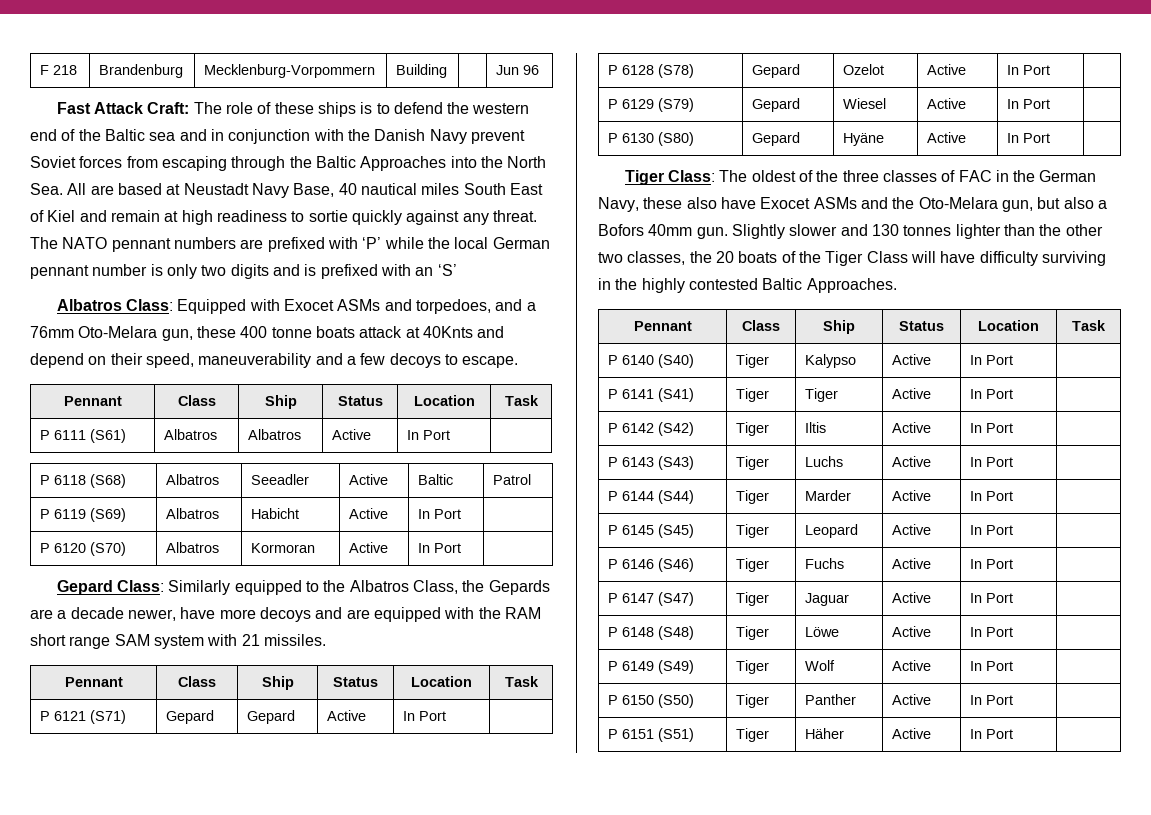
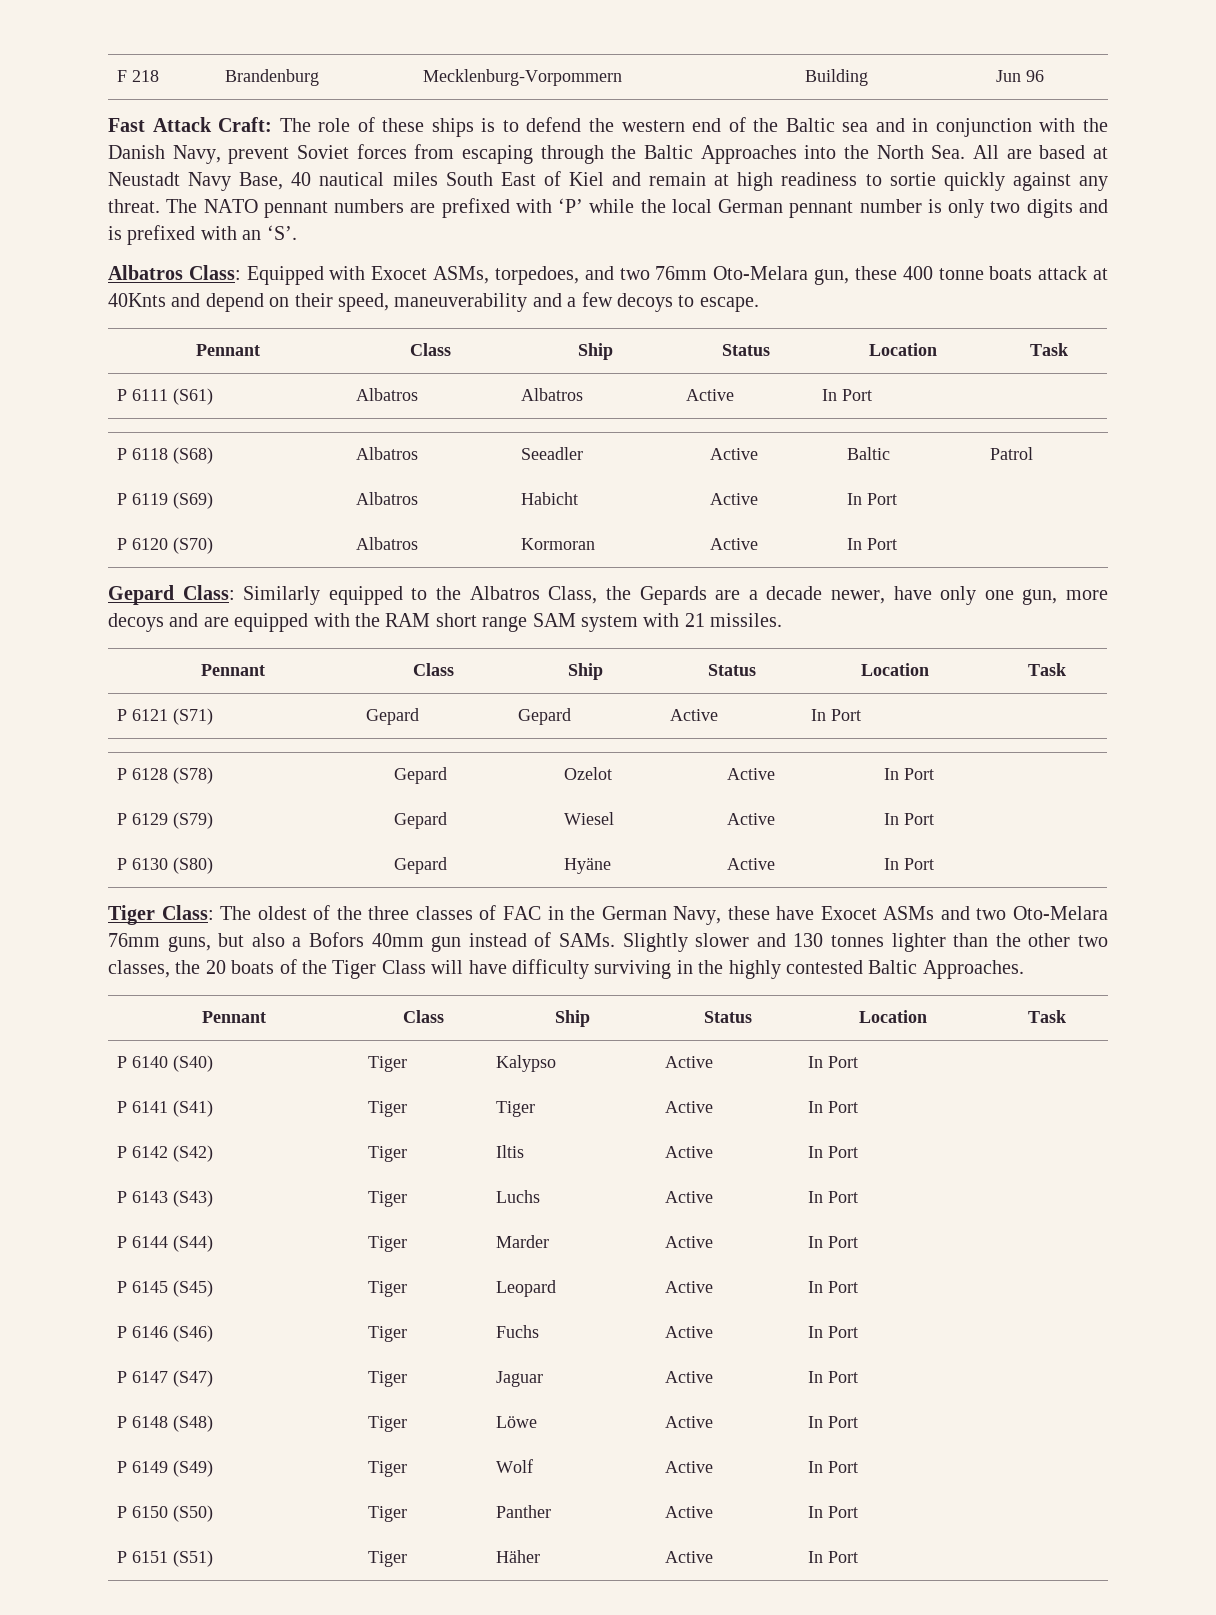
- The role of these ships is to defend the western end of the Baltic sea and in conjunction with the Danish Navy prevent Soviet forces from escaping through the Baltic Approaches into the North Sea. All are based at Neustadt Navy Base, 40 nautical miles South East of Kiel and remain at high readiness to sortie quickly against any threat.
+ The role of these ships is to defend the western end of the Baltic sea and in conjunction with the Danish Navy, prevent Soviet forces from escaping through the Baltic Approaches into the North Sea. All are based at Neustadt Navy Base, 40 nautical miles South East of Kiel and remain at high readiness to sortie quickly against any threat.
- The NATO pennant numbers are prefixed with ‘P’ while the local German pennant number is only two digits and is prefixed with an ‘S’
+ The NATO pennant numbers are prefixed with ‘P’ while the local German pennant number is only two digits and is prefixed with an ‘S’.
- Albatros Class: Equipped with Exocet ASMs and torpedoes, and a 76mm Oto-Melara gun, these 400 tonne boats attack at 40Knts and depend on their speed, maneuverability and a few decoys to escape.
+ Albatros Class: Equipped with Exocet ASMs, torpedoes, and two 76mm Oto-Melara gun, these 400 tonne boats attack at 40Knts and depend on their speed, maneuverability and a few decoys to escape.
- Gepard Class: Similarly equipped to the Albatros Class, the Gepards are a decade newer, have more decoys and are equipped with the RAM short range SAM system with 21 missiles.
+ Gepard Class: Similarly equipped to the Albatros Class, the Gepards are a decade newer, have only one gun, more decoys and are equipped with the RAM short range SAM system with 21 missiles.
- Tiger Class: The oldest of the three classes of FAC in the German Navy, these also have Exocet ASMs and the Oto-Melara gun, but also a Bofors 40mm gun.
+ Tiger Class: The oldest of the three classes of FAC in the German Navy, these have Exocet ASMs and two Oto-Melara 76mm guns, but also a Bofors 40mm gun instead of SAMs.

